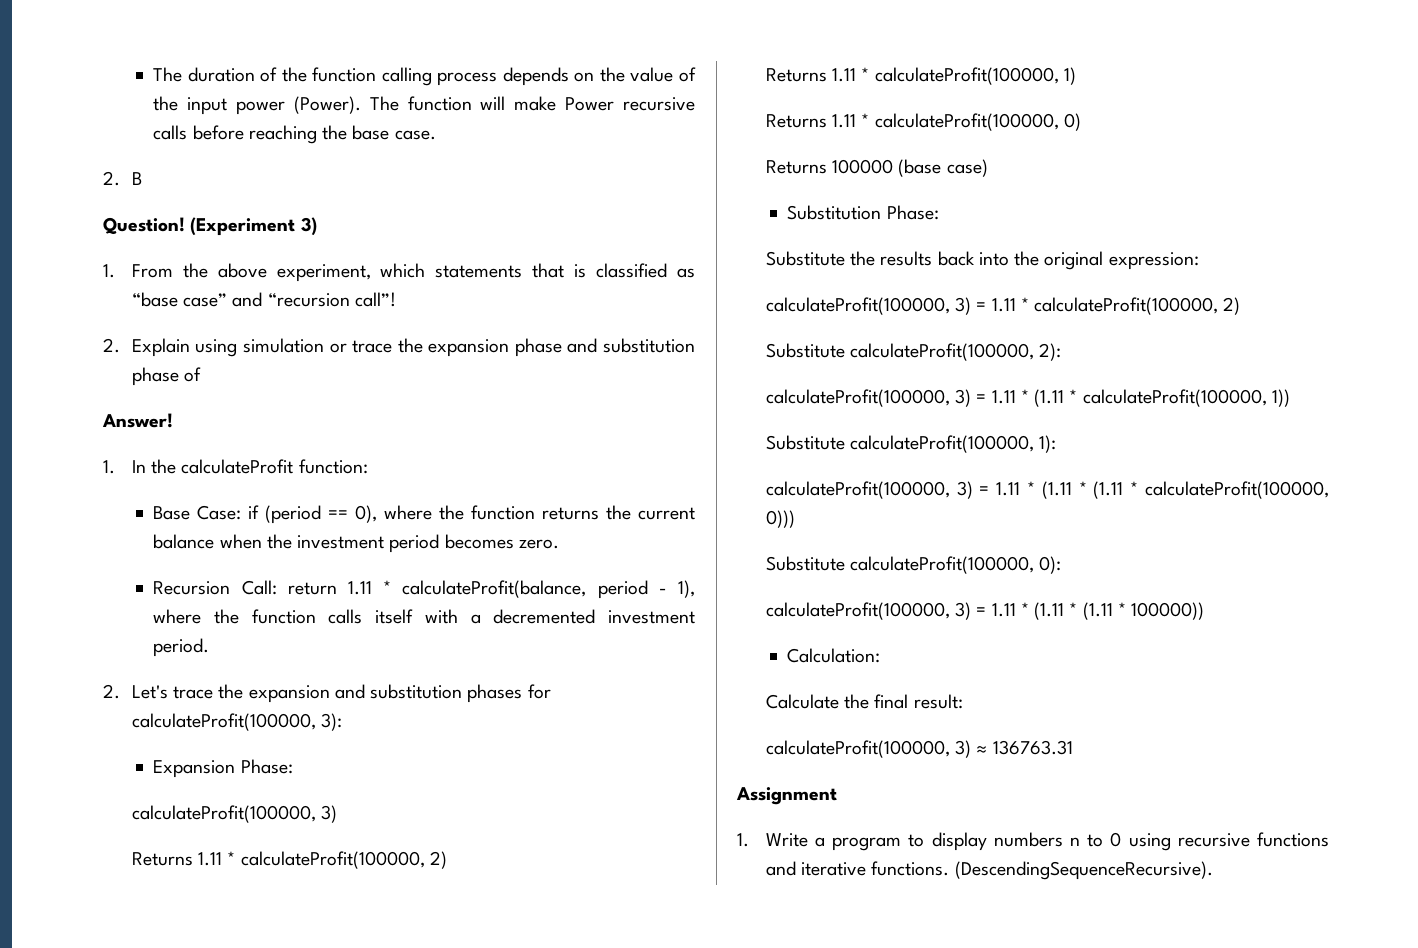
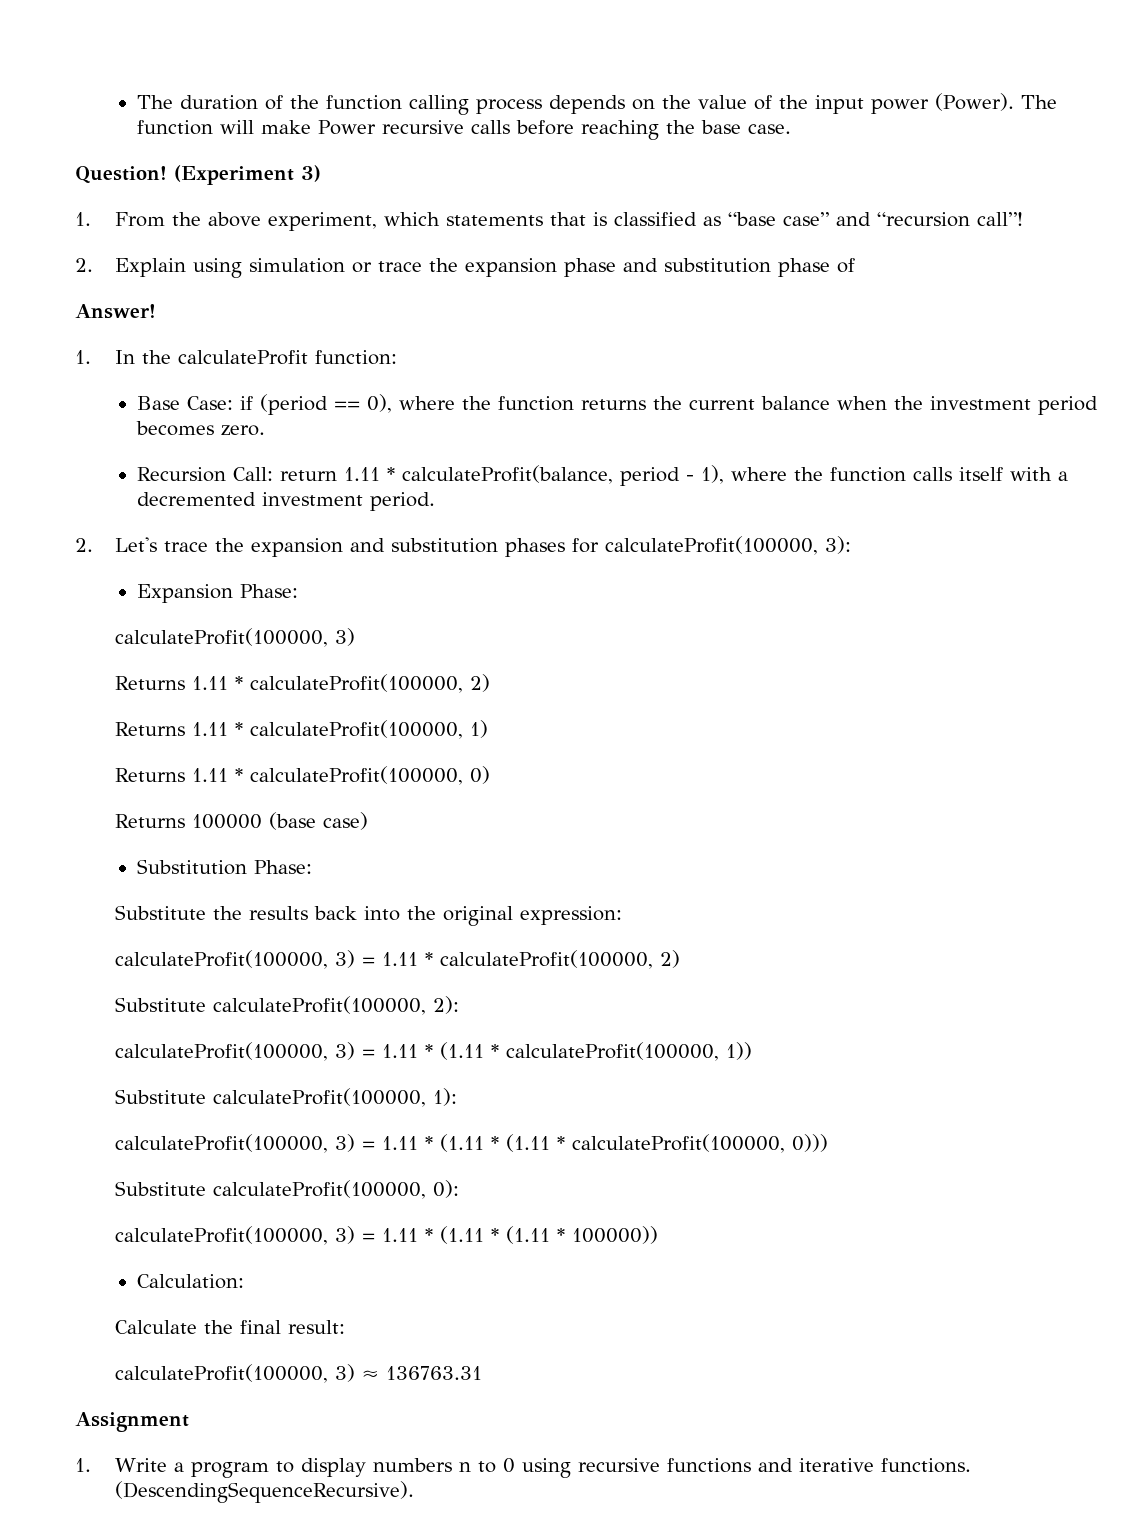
- 2. B

